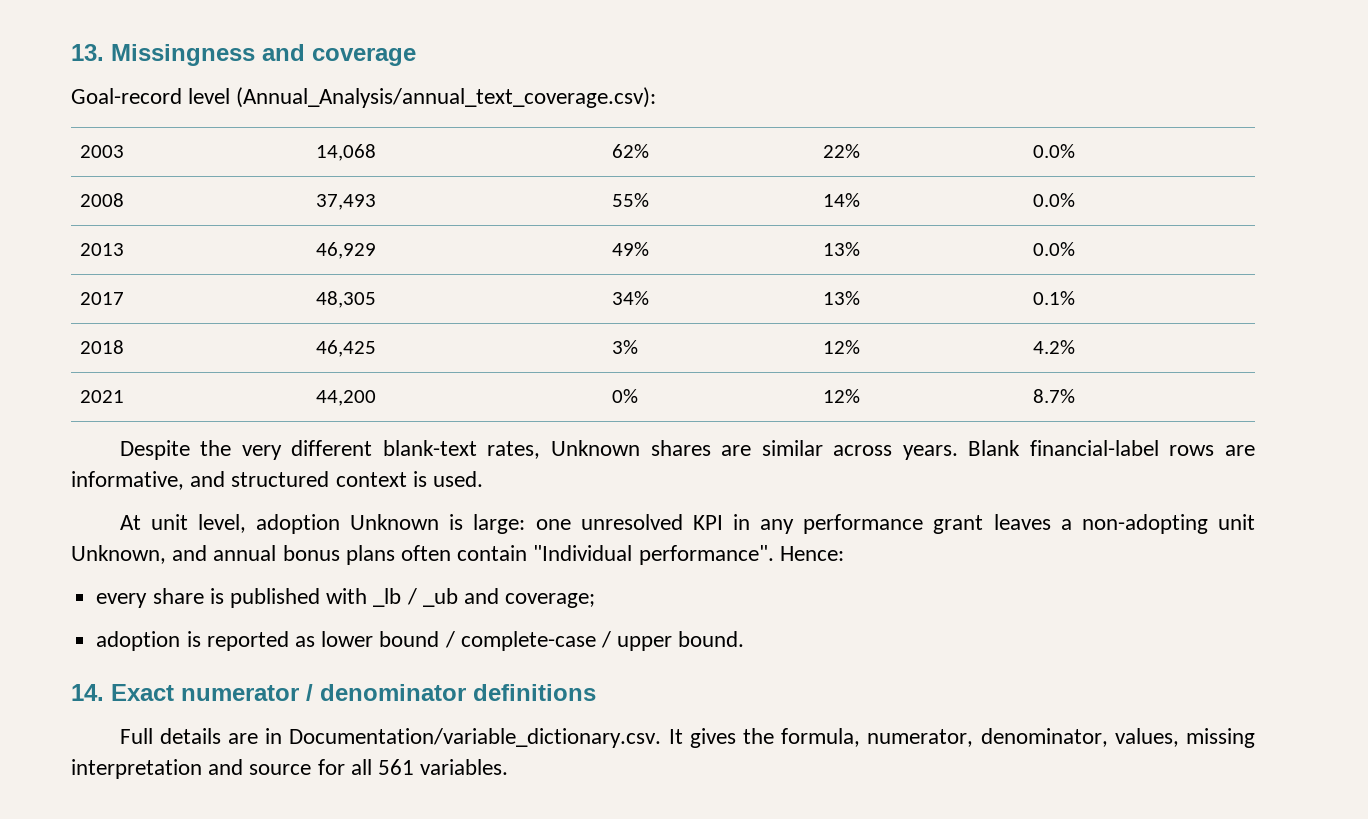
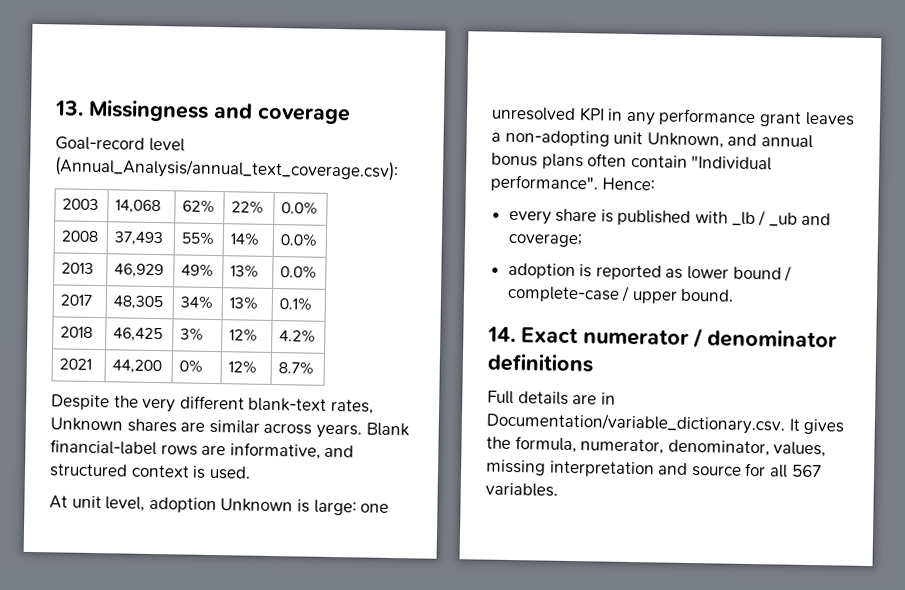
- Full details are in Documentation/variable_dictionary.csv. It gives the formula, numerator, denominator, values, missing interpretation and source for all 561 variables.
+ Full details are in Documentation/variable_dictionary.csv. It gives the formula, numerator, denominator, values, missing interpretation and source for all 567 variables.

